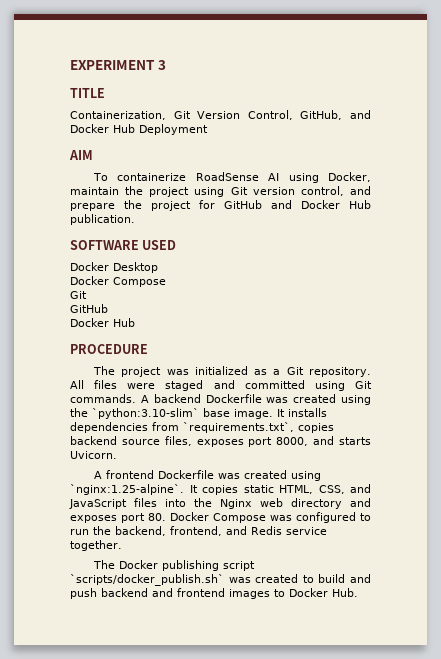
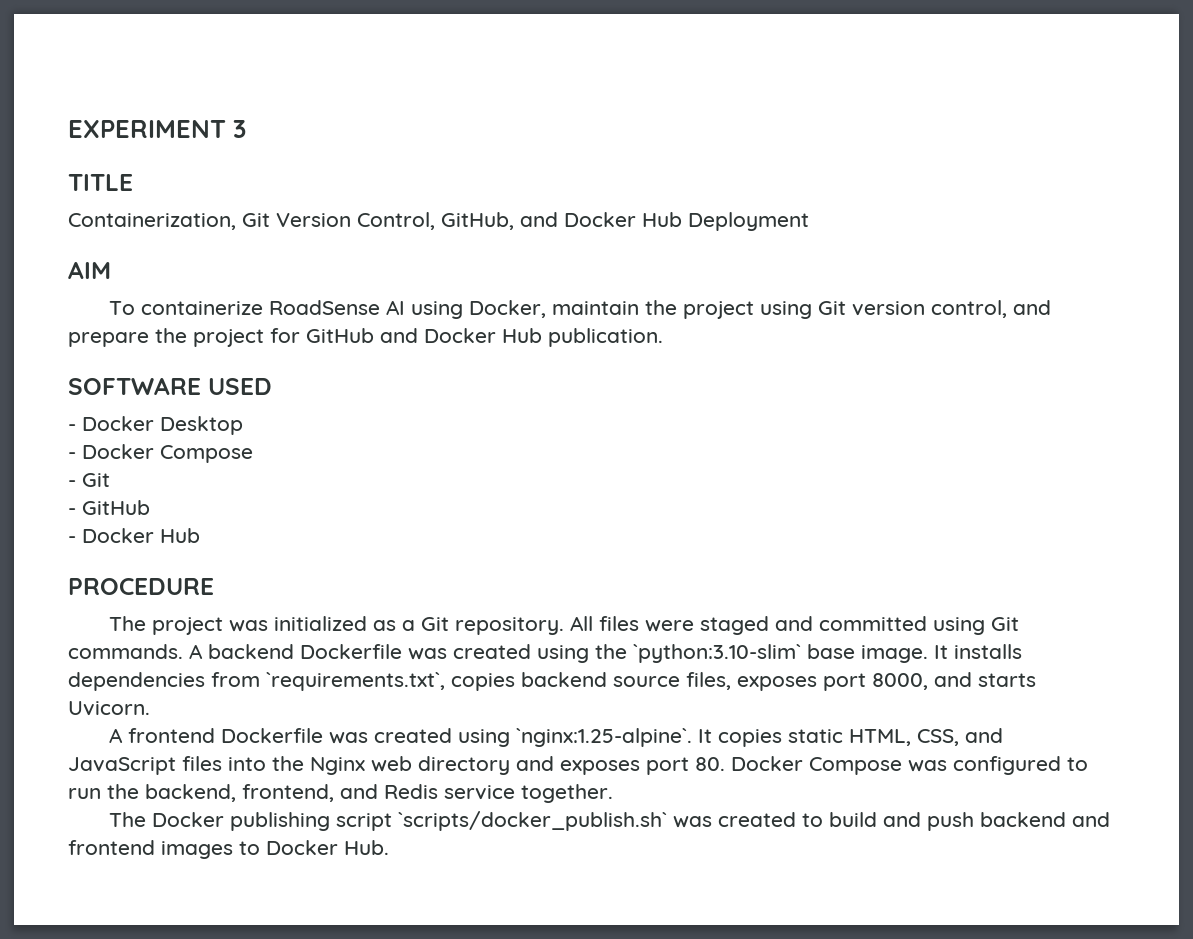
- Docker Desktop
- Docker Compose
- Git
- GitHub
- Docker Hub
+ - Docker Desktop
+ - Docker Compose
+ - Git
+ - GitHub
+ - Docker Hub

